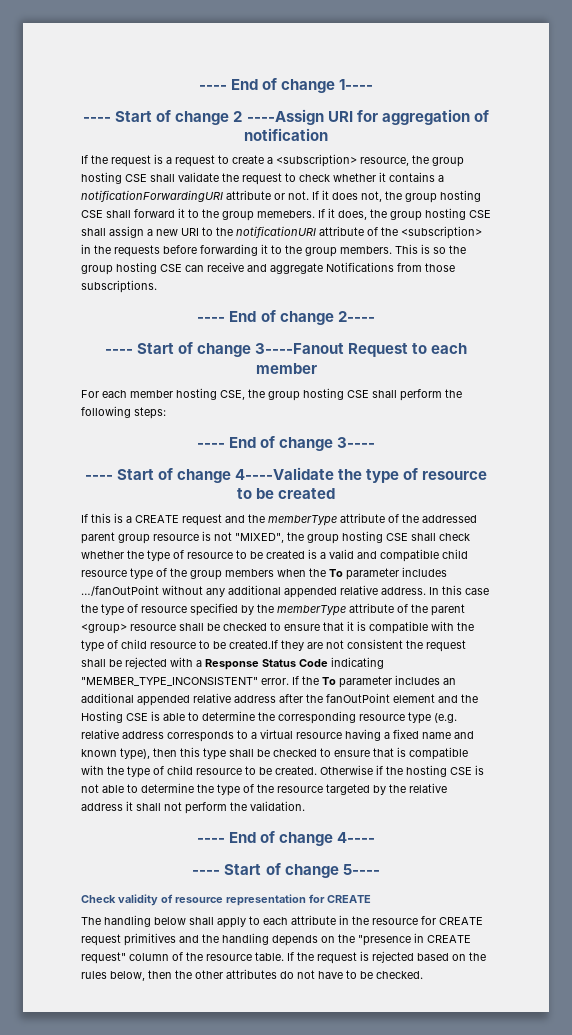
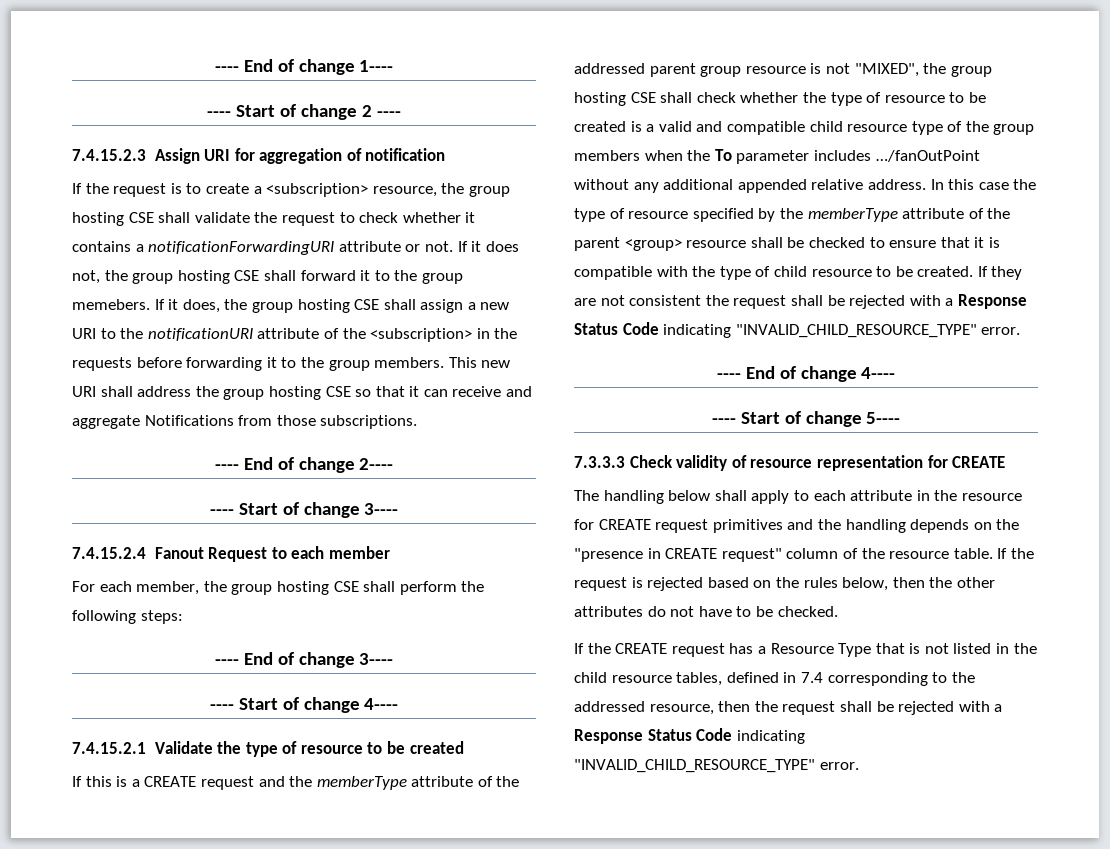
- ---- Start of change 2 ----Assign URI for aggregation of notification
+ ---- Start of change 2 ----
+ 7.4.15.2.3 Assign URI for aggregation of notification
- If the request is a request to create a <subscription> resource, the group hosting CSE shall validate the request to check whether it contains a notificationForwardingURI attribute or not.
+ If the request is to create a <subscription> resource, the group hosting CSE shall validate the request to check whether it contains a notificationForwardingURI attribute or not.
- This is so the group hosting CSE can receive and aggregate Notifications from those subscriptions.
+ This new URI shall address the group hosting CSE so that it can receive and aggregate Notifications from those subscriptions.
- ---- Start of change 3----Fanout Request to each member
+ ---- Start of change 3----
+ 7.4.15.2.4 Fanout Request to each member
- For each member hosting CSE, the group hosting CSE shall perform the following steps:
+ For each member, the group hosting CSE shall perform the following steps:
- ---- Start of change 4----Validate the type of resource to be created
+ ---- Start of change 4----
+ 7.4.15.2.1 Validate the type of resource to be created
- In this case the type of resource specified by the memberType attribute of the parent <group> resource shall be checked to ensure that it is compatible with the type of child resource to be created.If they are not consistent the request shall be rejected with a Response Status Code indicating "MEMBER_TYPE_INCONSISTENT" error. If the To parameter includes an additional appended relative address after the fanOutPoint element and the Hosting CSE is able to determine the corresponding resource type (e.g. relative address corresponds to a virtual resource having a fixed name and known type), then this type shall be checked to ensure that is compatible with the type of child resource to be created. Otherwise if the hosting CSE is not able to determine the type of the resource targeted by the relative address it shall not perform the validation.
+ In this case the type of resource specified by the memberType attribute of the parent <group> resource shall be checked to ensure that it is compatible with the type of child resource to be created. If they are not consistent the request shall be rejected with a Response Status Code indicating "INVALID_CHILD_RESOURCE_TYPE" error.
- Check validity of resource representation for CREATE
+ 7.3.3.3 Check validity of resource representation for CREATE
+ If the CREATE request has a Resource Type that is not listed in the child resource tables, defined in 7.4 corresponding to the addressed resource, then the request shall be rejected with a Response Status Code indicating "INVALID_CHILD_RESOURCE_TYPE" error.

